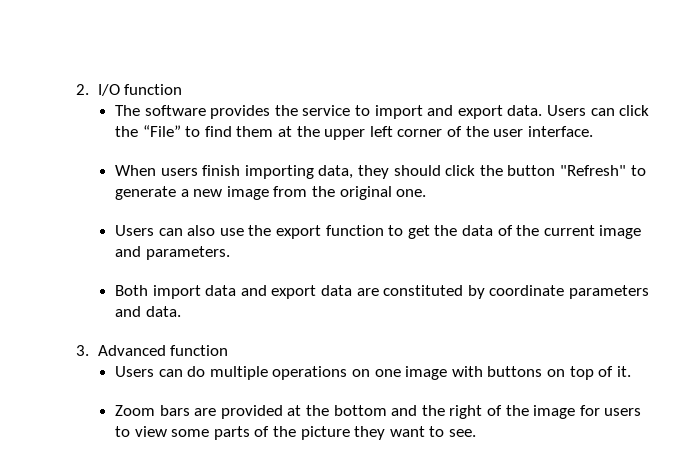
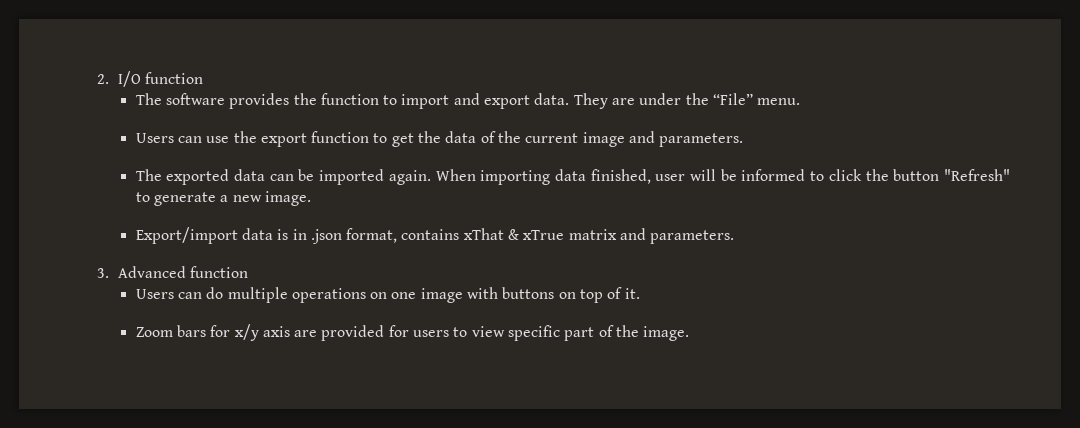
- The software provides the service to import and export data.
+ The software provides the function to import and export data.
- Users can click the “File” to find them at the upper left corner of the user interface.
- When users finish importing data, they should click the button "Refresh" to generate a new image from the original one.
- Users can also use the export function to get the data of the current image and parameters.
+ They are under the “File” menu.
+ Users can use the export function to get the data of the current image and parameters.
- Both import data and export data are constituted by coordinate parameters and data.
+ The exported data can be imported again. When importing data finished, user will be informed to click the button "Refresh" to generate a new image.
+ Export/import data is in .json format, contains xThat & xTrue matrix and parameters.
- Zoom bars are provided at the bottom and the right of the image for users to view some parts of the picture they want to see.
+ Zoom bars for x/y axis are provided for users to view specific part of the image.

